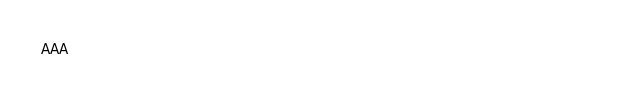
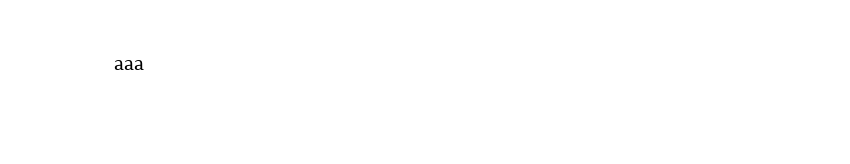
- AAA
+ aaa

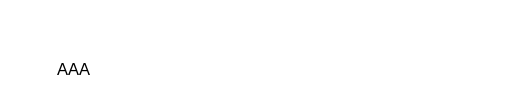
- aaa
+ AAA

